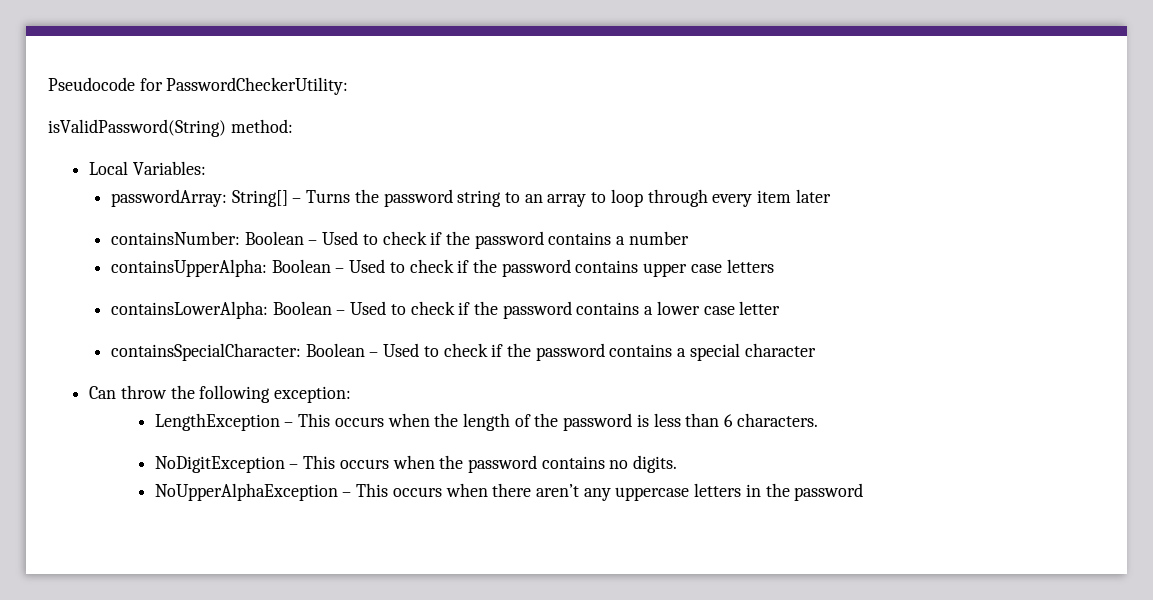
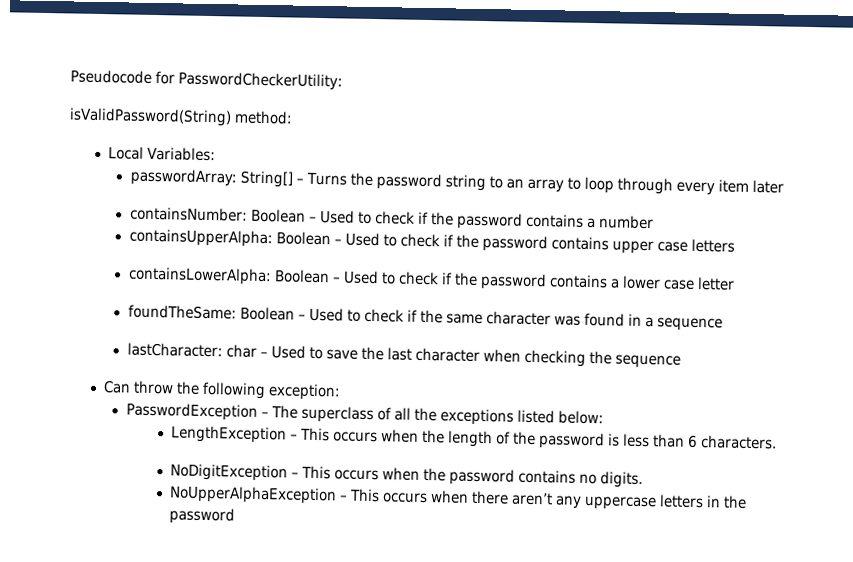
- containsSpecialCharacter: Boolean – Used to check if the password contains a special character
+ foundTheSame: Boolean – Used to check if the same character was found in a sequence
+ lastCharacter: char – Used to save the last character when checking the sequence
+ PasswordException – The superclass of all the exceptions listed below:

